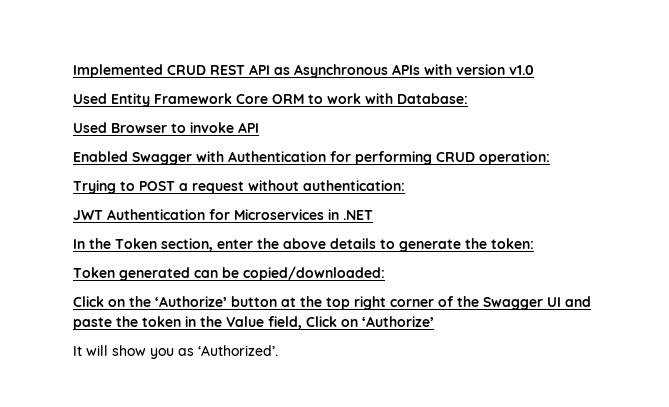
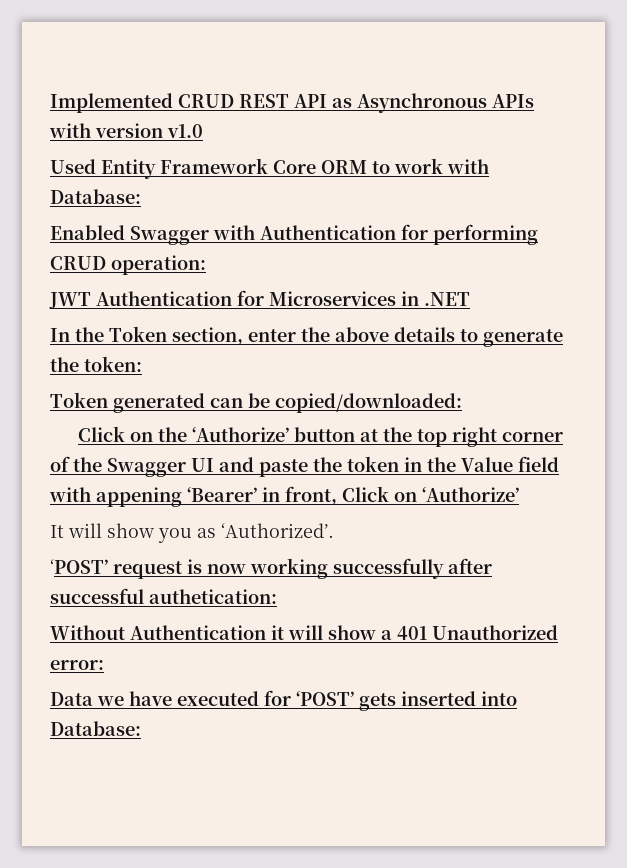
- Used Browser to invoke API
- Trying to POST a request without authentication:
- Click on the ‘Authorize’ button at the top right corner of the Swagger UI and paste the token in the Value field, Click on ‘Authorize’
+ Click on the ‘Authorize’ button at the top right corner of the Swagger UI and paste the token in the Value field with appening ‘Bearer’ in front, Click on ‘Authorize’
+ ‘POST’ request is now working successfully after successful authetication:
+ Without Authentication it will show a 401 Unauthorized error:
+ Data we have executed for ‘POST’ gets inserted into Database:

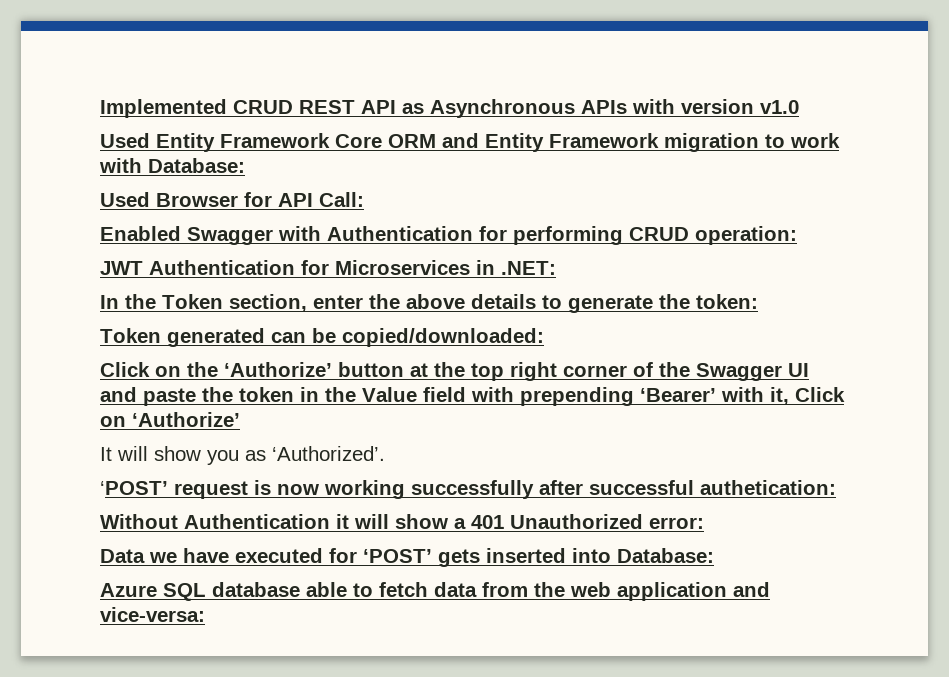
- Used Entity Framework Core ORM to work with Database:
+ Used Entity Framework Core ORM and Entity Framework migration to work with Database:
+ Used Browser for API Call:
- JWT Authentication for Microservices in .NET
+ JWT Authentication for Microservices in .NET:
- Click on the ‘Authorize’ button at the top right corner of the Swagger UI and paste the token in the Value field with appening ‘Bearer’ in front, Click on ‘Authorize’
+ Click on the ‘Authorize’ button at the top right corner of the Swagger UI and paste the token in the Value field with prepending ‘Bearer’ with it, Click on ‘Authorize’
+ Azure SQL database able to fetch data from the web application and vice-versa:

